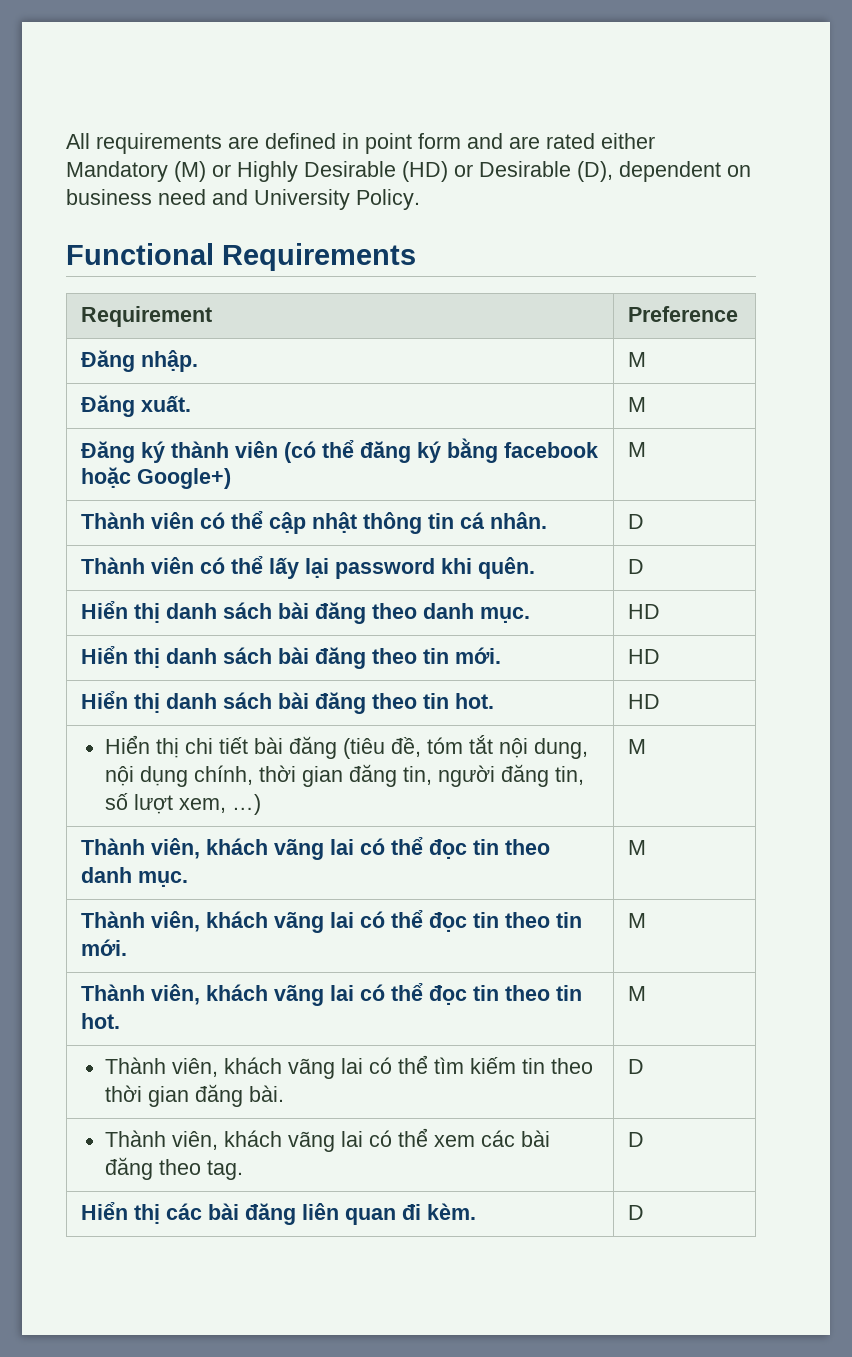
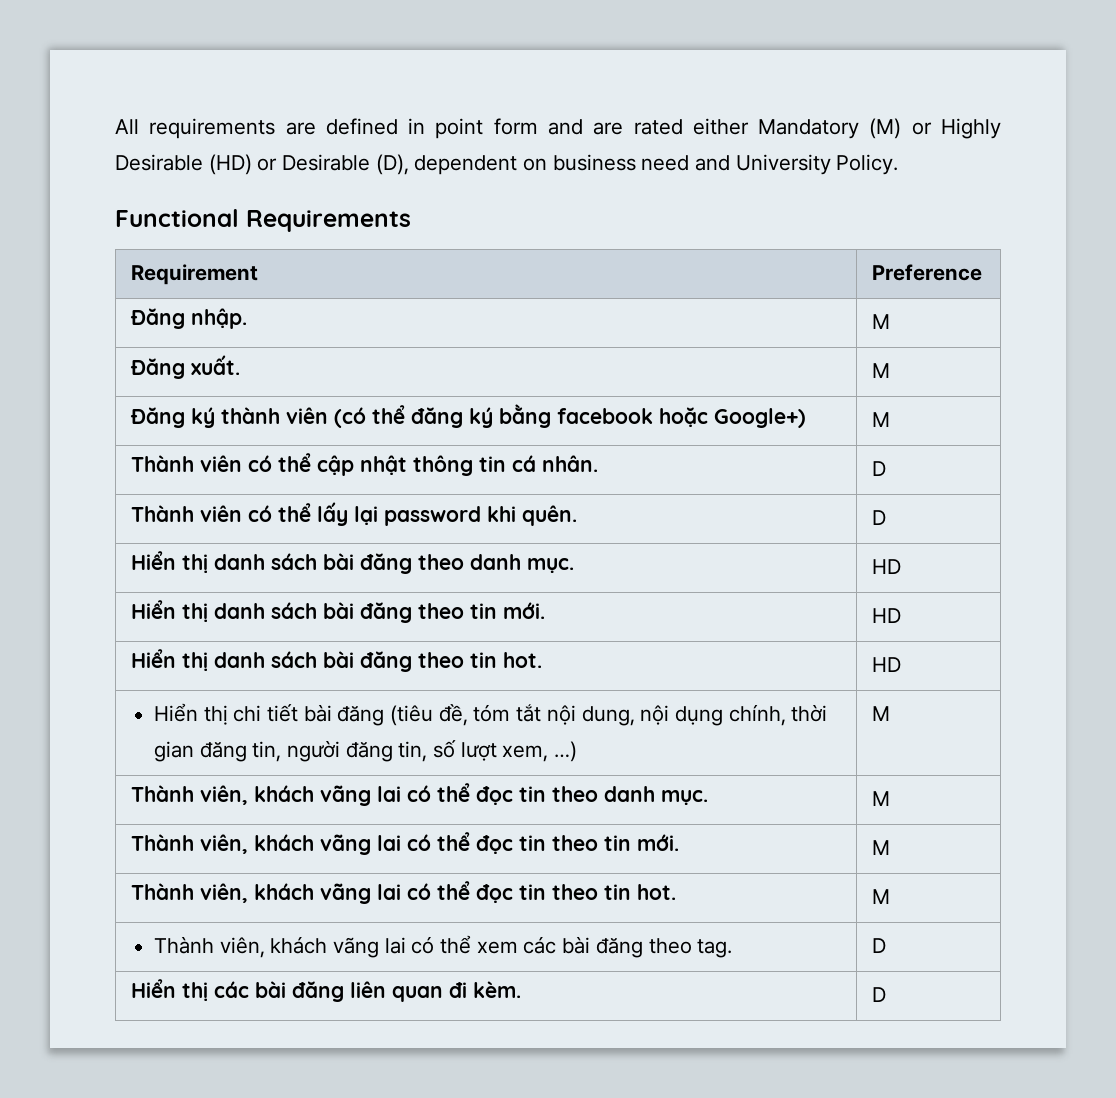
- Thành viên, khách vãng lai có thể tìm kiếm tin theo thời gian đăng bài. | D

